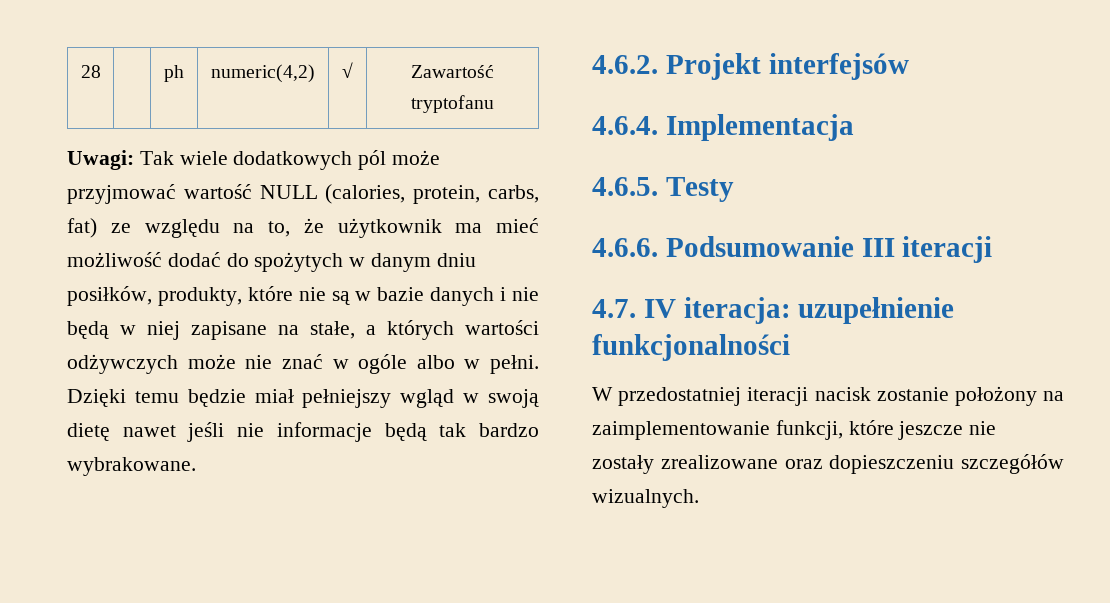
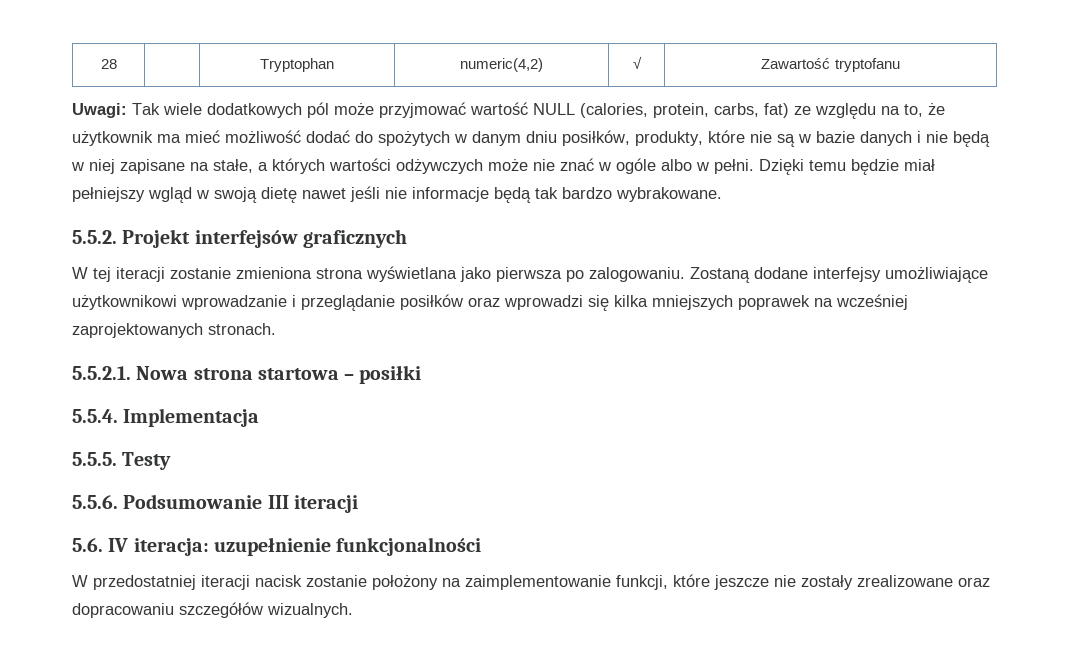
- 28 | | ph | numeric(4,2) | √ | Zawartość tryptofanu
+ 28 | | Tryptophan | numeric(4,2) | √ | Zawartość tryptofanu
- 4.6.2. Projekt interfejsów
- 4.6.4. Implementacja
+ 5.5.2. Projekt interfejsów graficznych
+ W tej iteracji zostanie zmieniona strona wyświetlana jako pierwsza po zalogowaniu. Zostaną dodane interfejsy umożliwiające użytkownikowi wprowadzanie i przeglądanie posiłków oraz wprowadzi się kilka mniejszych poprawek na wcześniej zaprojektowanych stronach.
+ 5.5.2.1. Nowa strona startowa – posiłki
+ 5.5.4. Implementacja
- 4.6.5. Testy
+ 5.5.5. Testy
- 4.6.6. Podsumowanie III iteracji
+ 5.5.6. Podsumowanie III iteracji
- 4.7. IV iteracja: uzupełnienie funkcjonalności
+ 5.6. IV iteracja: uzupełnienie funkcjonalności
- W przedostatniej iteracji nacisk zostanie położony na zaimplementowanie funkcji, które jeszcze nie zostały zrealizowane oraz dopieszczeniu szczegółów wizualnych.
+ W przedostatniej iteracji nacisk zostanie położony na zaimplementowanie funkcji, które jeszcze nie zostały zrealizowane oraz dopracowaniu szczegółów wizualnych.

